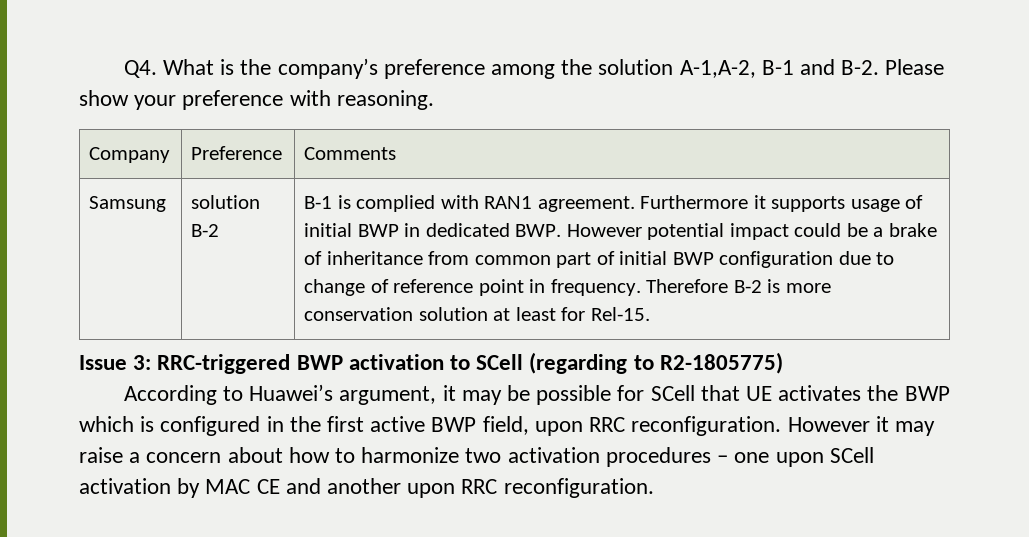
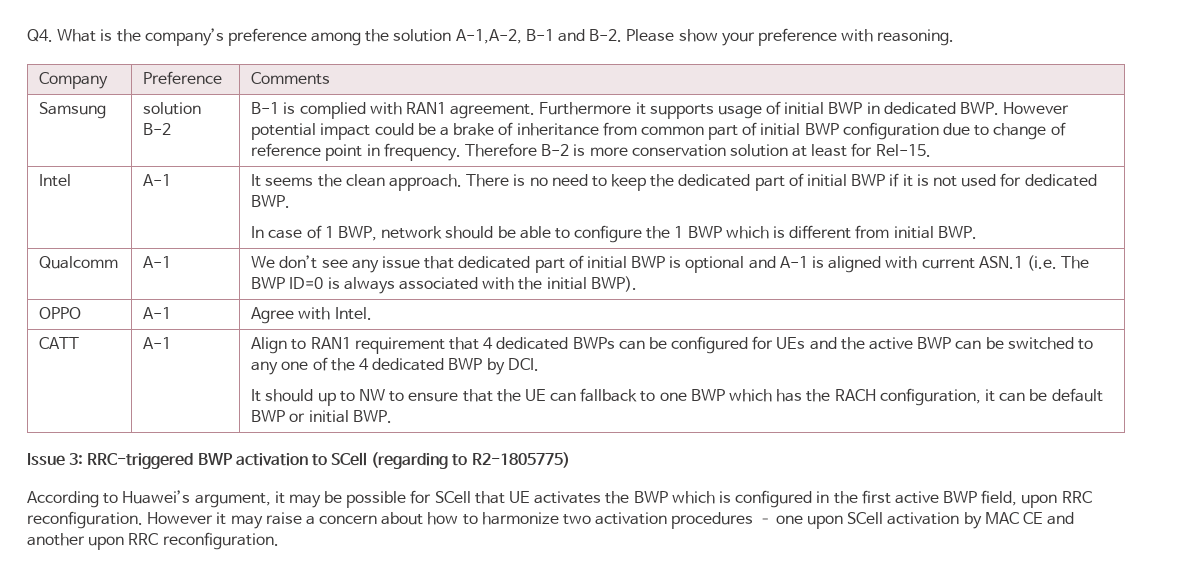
+ Intel | A-1 | It seems the clean approach. There is no need to keep the dedicated part of initial BWP if it is not used for dedicated BWP.
+ In case of 1 BWP, network should be able to configure the 1 BWP which is different from initial BWP.
+ Qualcomm | A-1 | We don’t see any issue that dedicated part of initial BWP is optional and A-1 is aligned with current ASN.1 (i.e. The BWP ID=0 is always associated with the initial BWP).
+ OPPO | A-1 | Agree with Intel.
+ CATT | A-1 | Align to RAN1 requirement that 4 dedicated BWPs can be configured for UEs and the active BWP can be switched to any one of the 4 dedicated BWP by DCI.
+ It should up to NW to ensure that the UE can fallback to one BWP which has the RACH configuration, it can be default BWP or initial BWP.

